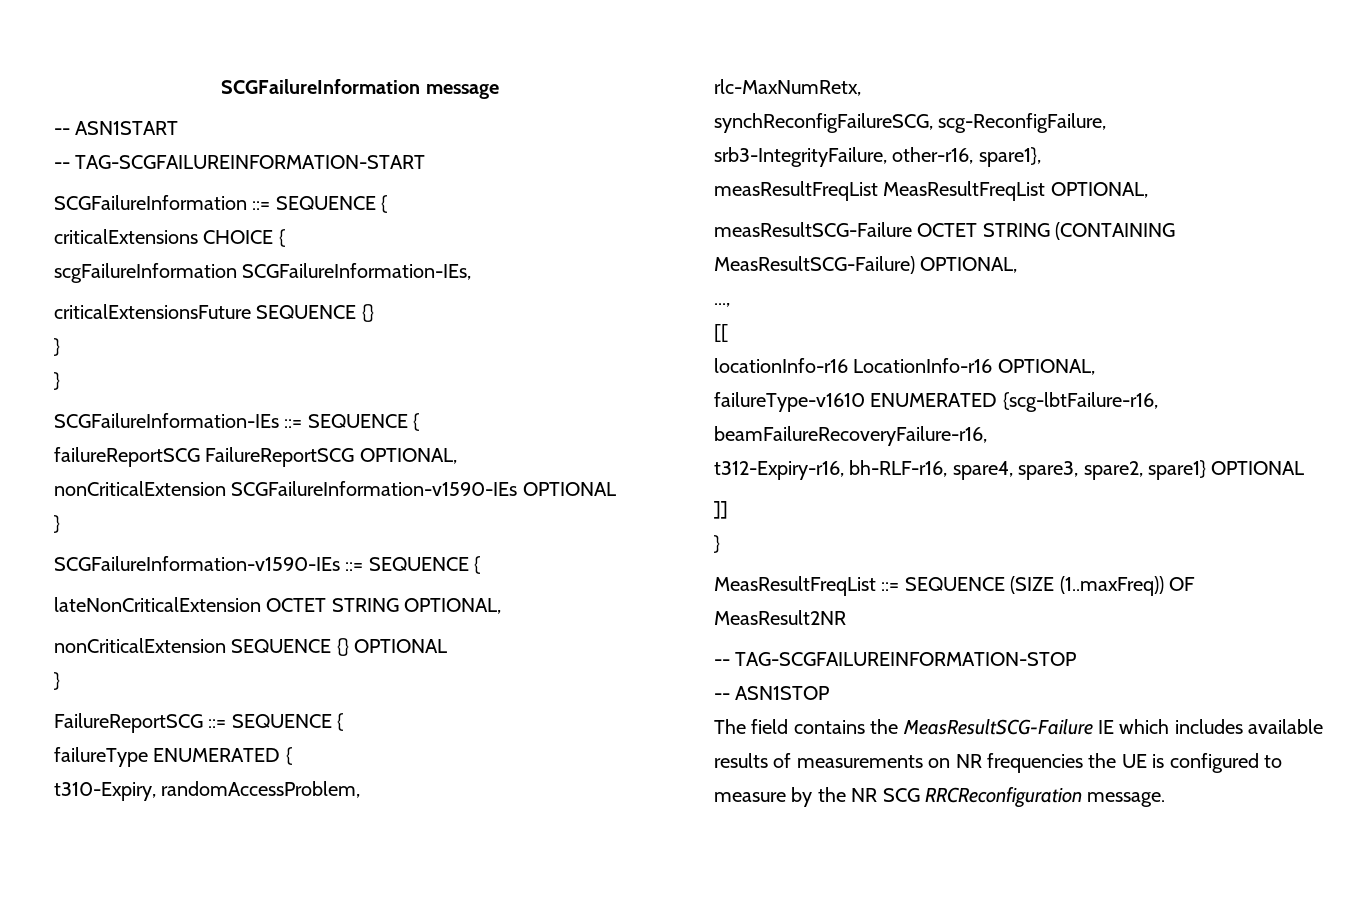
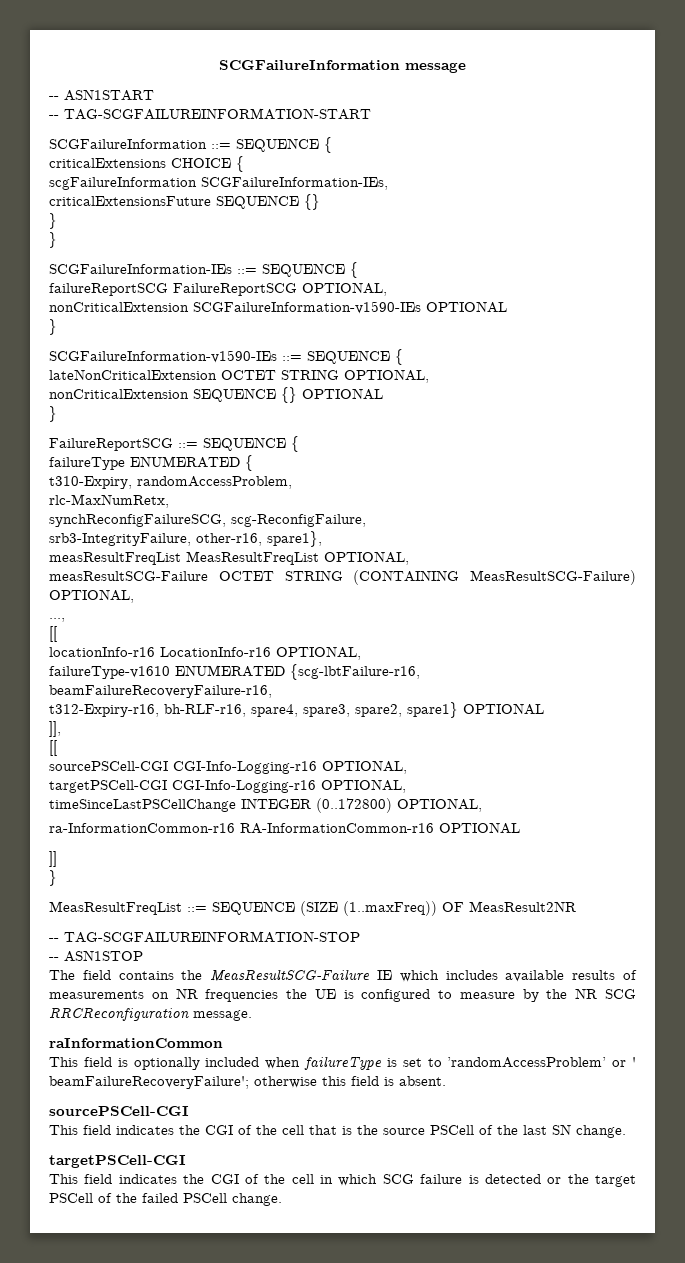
+ ]],
+ [[
+ sourcePSCell-CGI CGI-Info-Logging-r16 OPTIONAL,
+ targetPSCell-CGI CGI-Info-Logging-r16 OPTIONAL,
+ timeSinceLastPSCellChange INTEGER (0..172800) OPTIONAL,
+ ra-InformationCommon-r16 RA-InformationCommon-r16 OPTIONAL
+ raInformationCommon
+ This field is optionally included when failureType is set to ’randomAccessProblem’ or ' beamFailureRecoveryFailure'; otherwise this field is absent.
+ sourcePSCell-CGI
+ This field indicates the CGI of the cell that is the source PSCell of the last SN change.
+ targetPSCell-CGI
+ This field indicates the CGI of the cell in which SCG failure is detected or the target PSCell of the failed PSCell change.

